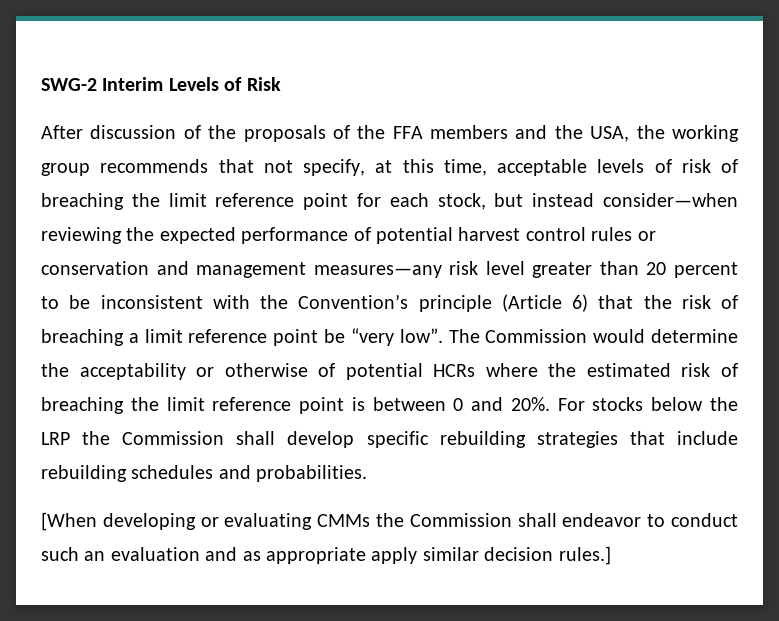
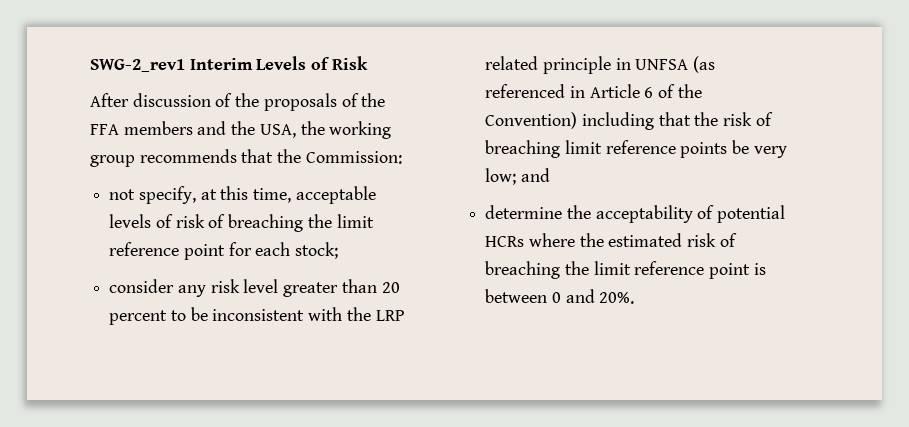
- SWG-2 Interim Levels of Risk
+ SWG-2_rev1 Interim Levels of Risk
- After discussion of the proposals of the FFA members and the USA, the working group recommends that not specify, at this time, acceptable levels of risk of breaching the limit reference point for each stock, but instead consider—when reviewing the expected performance of potential harvest control rules or conservation and management measures—any risk level greater than 20 percent to be inconsistent with the Convention’s principle (Article 6) that the risk of breaching a limit reference point be “very low”. The Commission would determine the acceptability or otherwise of potential HCRs where the estimated risk of breaching the limit reference point is between 0 and 20%. For stocks below the LRP the Commission shall develop specific rebuilding strategies that include rebuilding schedules and probabilities.
- [When developing or evaluating CMMs the Commission shall endeavor to conduct such an evaluation and as appropriate apply similar decision rules.]
+ After discussion of the proposals of the FFA members and the USA, the working group recommends that the Commission:
+ not specify, at this time, acceptable levels of risk of breaching the limit reference point for each stock;
+ consider any risk level greater than 20 percent to be inconsistent with the LRP related principle in UNFSA (as referenced in Article 6 of the Convention) including that the risk of breaching limit reference points be very low; and
+ determine the acceptability of potential HCRs where the estimated risk of breaching the limit reference point is between 0 and 20%.

